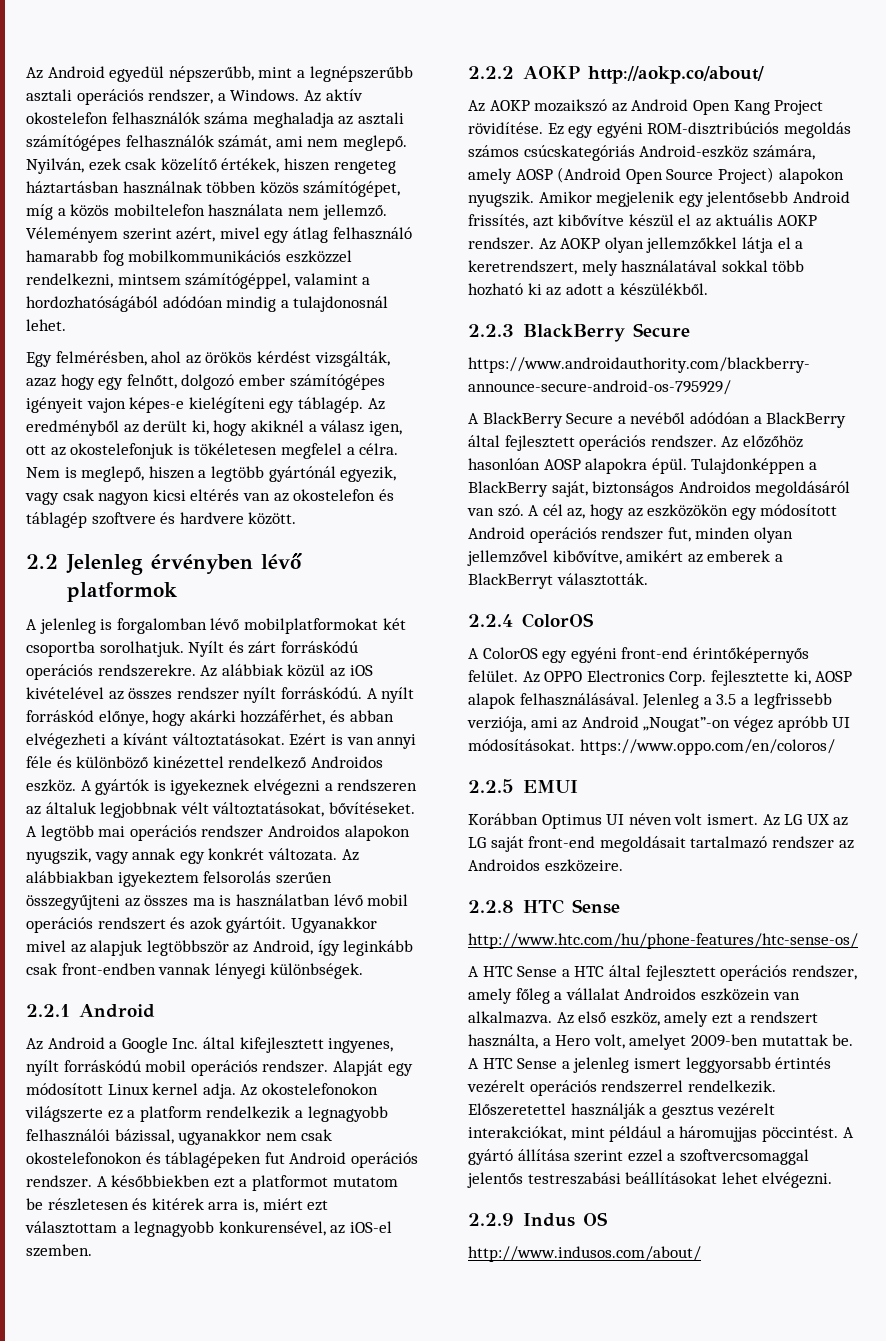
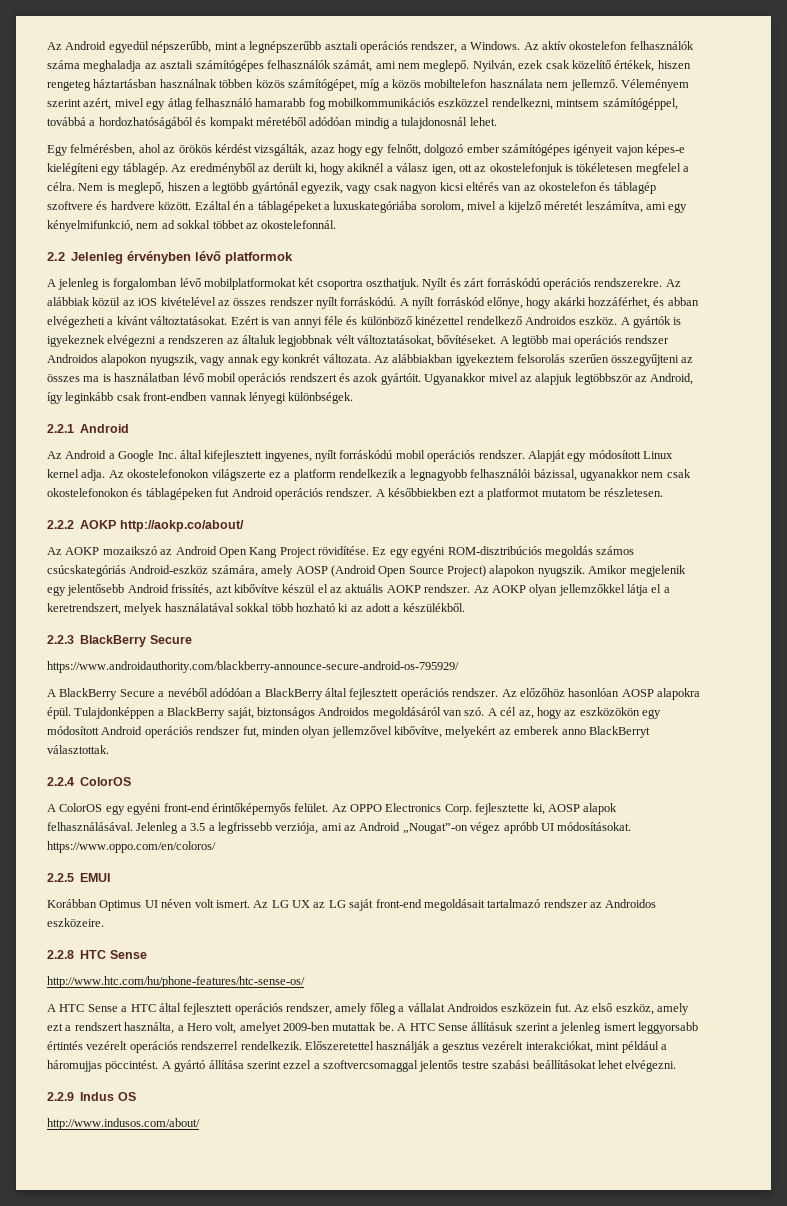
- Véleményem szerint azért, mivel egy átlag felhasználó hamarabb fog mobilkommunikációs eszközzel rendelkezni, mintsem számítógéppel, valamint a hordozhatóságából adódóan mindig a tulajdonosnál lehet.
+ Véleményem szerint azért, mivel egy átlag felhasználó hamarabb fog mobilkommunikációs eszközzel rendelkezni, mintsem számítógéppel, továbbá a hordozhatóságából és kompakt méretéből adódóan mindig a tulajdonosnál lehet.
+ Ezáltal én a táblagépeket a luxuskategóriába sorolom, mivel a kijelző méretét leszámítva, ami egy kényelmifunkció, nem ad sokkal többet az okostelefonnál.
- A jelenleg is forgalomban lévő mobilplatformokat két csoportba sorolhatjuk.
+ A jelenleg is forgalomban lévő mobilplatformokat két csoportra oszthatjuk.
- A későbbiekben ezt a platformot mutatom be részletesen és kitérek arra is, miért ezt választottam a legnagyobb konkurensével, az iOS-el szemben.
+ A későbbiekben ezt a platformot mutatom be részletesen.
- Az AOKP olyan jellemzőkkel látja el a keretrendszert, mely használatával sokkal több hozható ki az adott a készülékből.
+ Az AOKP olyan jellemzőkkel látja el a keretrendszert, melyek használatával sokkal több hozható ki az adott a készülékből.
- A cél az, hogy az eszközökön egy módosított Android operációs rendszer fut, minden olyan jellemzővel kibővítve, amikért az emberek a BlackBerryt választották.
+ A cél az, hogy az eszközökön egy módosított Android operációs rendszer fut, minden olyan jellemzővel kibővítve, melyekért az emberek anno BlackBerryt választottak.
- A HTC Sense a HTC által fejlesztett operációs rendszer, amely főleg a vállalat Androidos eszközein van alkalmazva.
+ A HTC Sense a HTC által fejlesztett operációs rendszer, amely főleg a vállalat Androidos eszközein fut.
- A HTC Sense a jelenleg ismert leggyorsabb értintés vezérelt operációs rendszerrel rendelkezik.
+ A HTC Sense állításuk szerint a jelenleg ismert leggyorsabb értintés vezérelt operációs rendszerrel rendelkezik.
- A gyártó állítása szerint ezzel a szoftvercsomaggal jelentős testreszabási beállításokat lehet elvégezni.
+ A gyártó állítása szerint ezzel a szoftvercsomaggal jelentős testre szabási beállításokat lehet elvégezni.

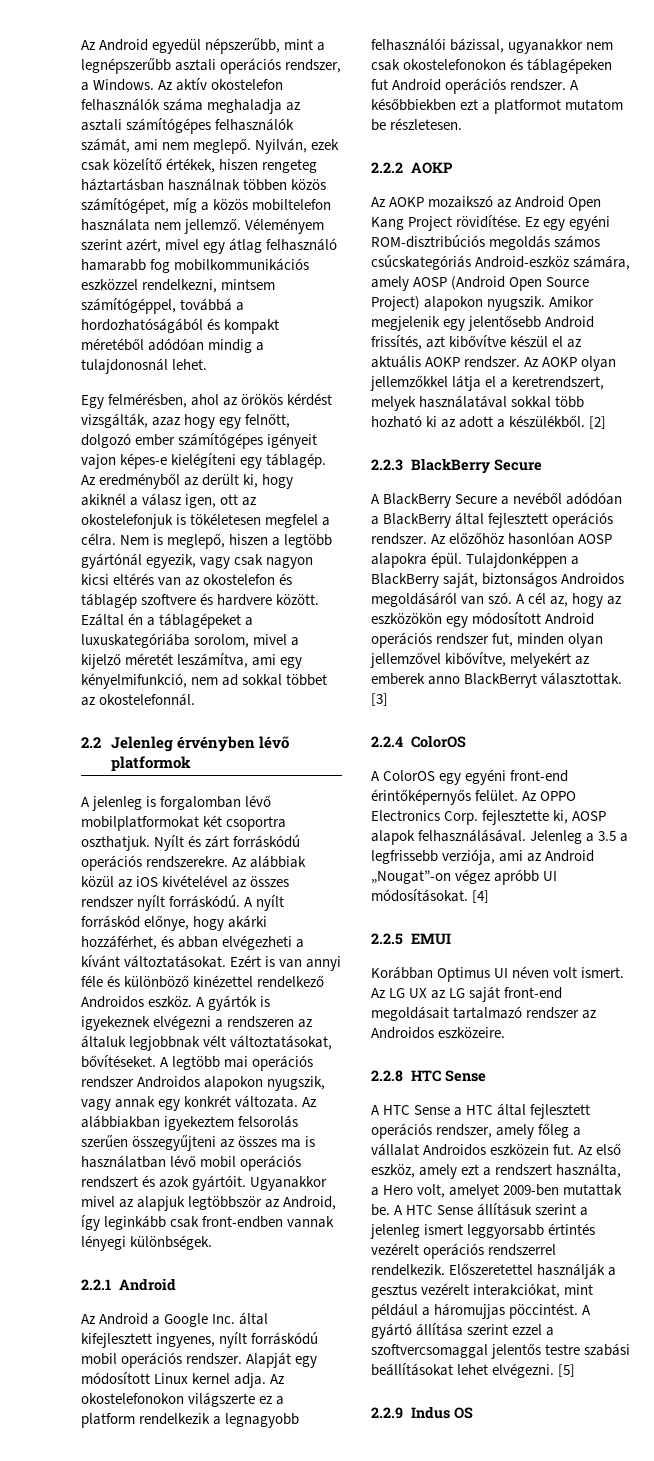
- 2.2.2 AOKP http://aokp.co/about/
+ 2.2.2 AOKP
+ [2]
- https://www.androidauthority.com/blackberry-announce-secure-android-os-795929/
+ [3]
- Jelenleg a 3.5 a legfrissebb verziója, ami az Android „Nougat”-on végez apróbb UI módosításokat. https://www.oppo.com/en/coloros/
+ Jelenleg a 3.5 a legfrissebb verziója, ami az Android „Nougat”-on végez apróbb UI módosításokat. [4]
- http://www.htc.com/hu/phone-features/htc-sense-os/
+ [5]
- http://www.indusos.com/about/

